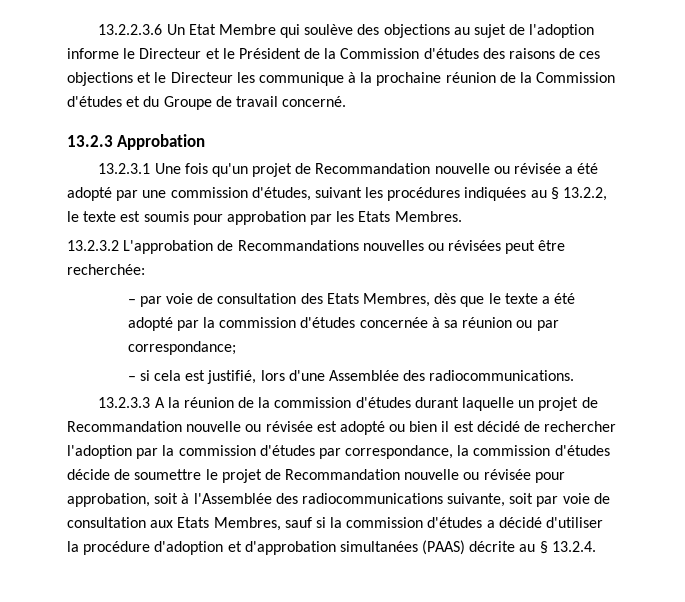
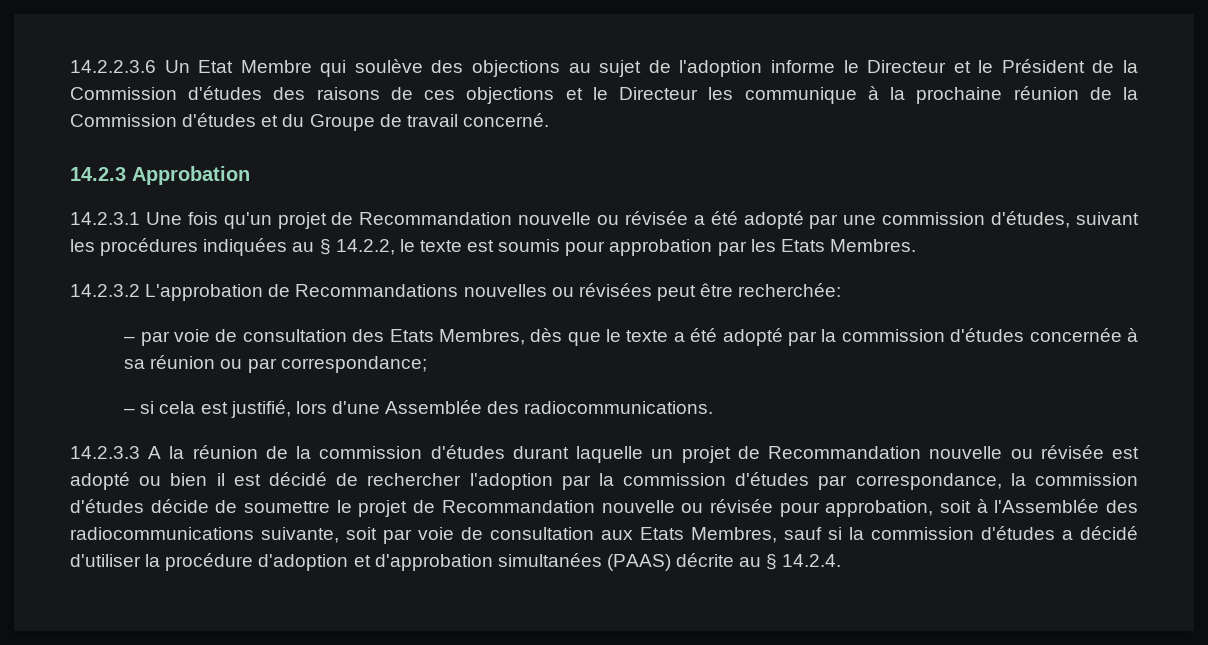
- 13.2.2.3.6 Un Etat Membre qui soulève des objections au sujet de l'adoption informe le Directeur et le Président de la Commission d'études des raisons de ces objections et le Directeur les communique à la prochaine réunion de la Commission d'études et du Groupe de travail concerné.
+ 14.2.2.3.6 Un Etat Membre qui soulève des objections au sujet de l'adoption informe le Directeur et le Président de la Commission d'études des raisons de ces objections et le Directeur les communique à la prochaine réunion de la Commission d'études et du Groupe de travail concerné.
- 13.2.3 Approbation
+ 14.2.3 Approbation
- 13.2.3.1 Une fois qu'un projet de Recommandation nouvelle ou révisée a été adopté par une commission d'études, suivant les procédures indiquées au § 13.2.2, le texte est soumis pour approbation par les Etats Membres.
+ 14.2.3.1 Une fois qu'un projet de Recommandation nouvelle ou révisée a été adopté par une commission d'études, suivant les procédures indiquées au § 14.2.2, le texte est soumis pour approbation par les Etats Membres.
- 13.2.3.2 L'approbation de Recommandations nouvelles ou révisées peut être recherchée:
+ 14.2.3.2 L'approbation de Recommandations nouvelles ou révisées peut être recherchée:
- 13.2.3.3 A la réunion de la commission d'études durant laquelle un projet de Recommandation nouvelle ou révisée est adopté ou bien il est décidé de rechercher l'adoption par la commission d'études par correspondance, la commission d'études décide de soumettre le projet de Recommandation nouvelle ou révisée pour approbation, soit à l'Assemblée des radiocommunications suivante, soit par voie de consultation aux Etats Membres, sauf si la commission d'études a décidé d'utiliser la procédure d'adoption et d'approbation simultanées (PAAS) décrite au § 13.2.4.
+ 14.2.3.3 A la réunion de la commission d'études durant laquelle un projet de Recommandation nouvelle ou révisée est adopté ou bien il est décidé de rechercher l'adoption par la commission d'études par correspondance, la commission d'études décide de soumettre le projet de Recommandation nouvelle ou révisée pour approbation, soit à l'Assemblée des radiocommunications suivante, soit par voie de consultation aux Etats Membres, sauf si la commission d'études a décidé d'utiliser la procédure d'adoption et d'approbation simultanées (PAAS) décrite au § 14.2.4.

